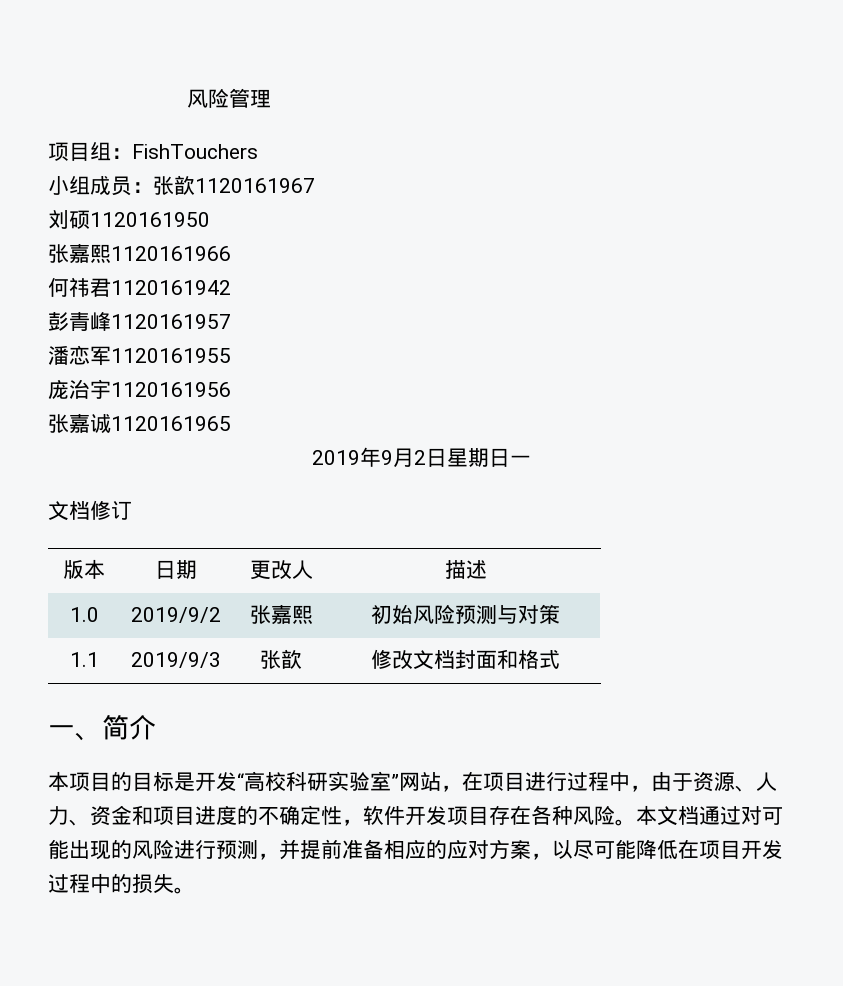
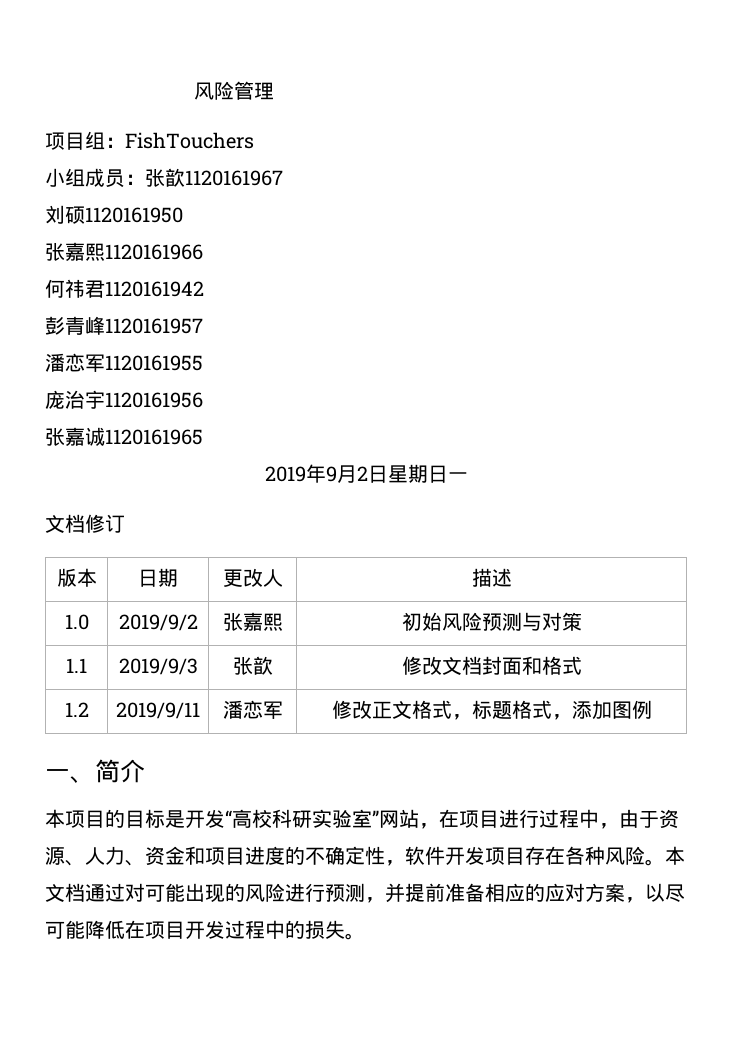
+ 1.2 | 2019/9/11 | 潘恋军 | 修改正文格式，标题格式，添加图例

